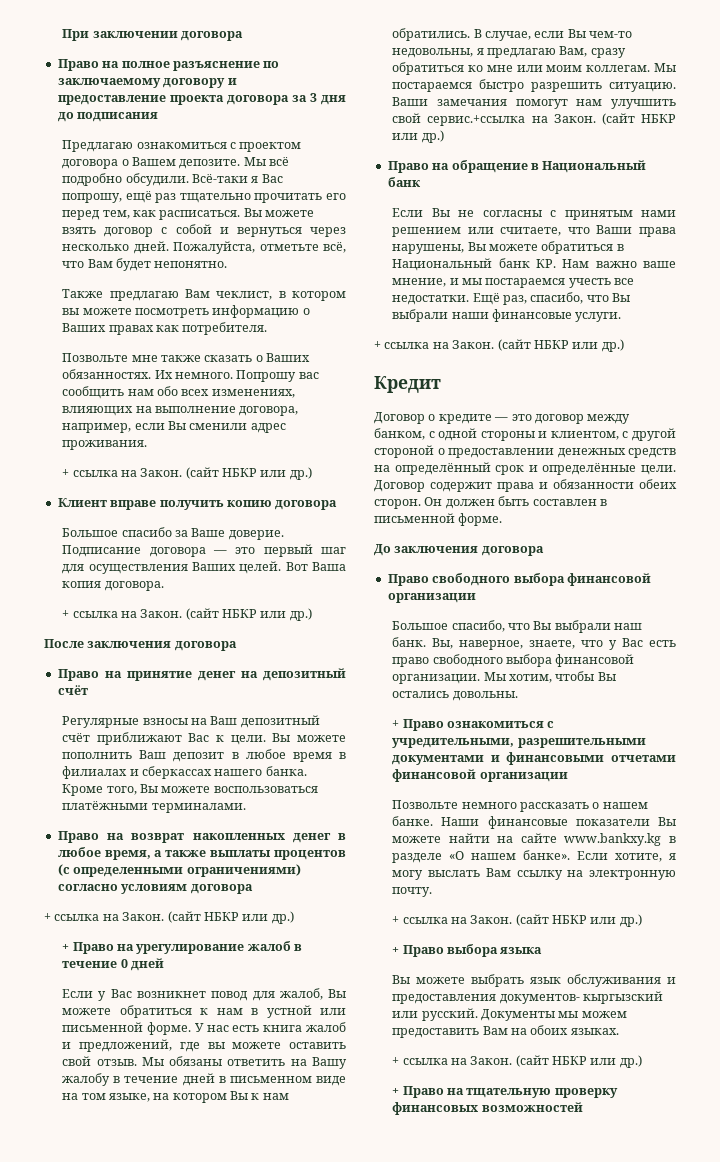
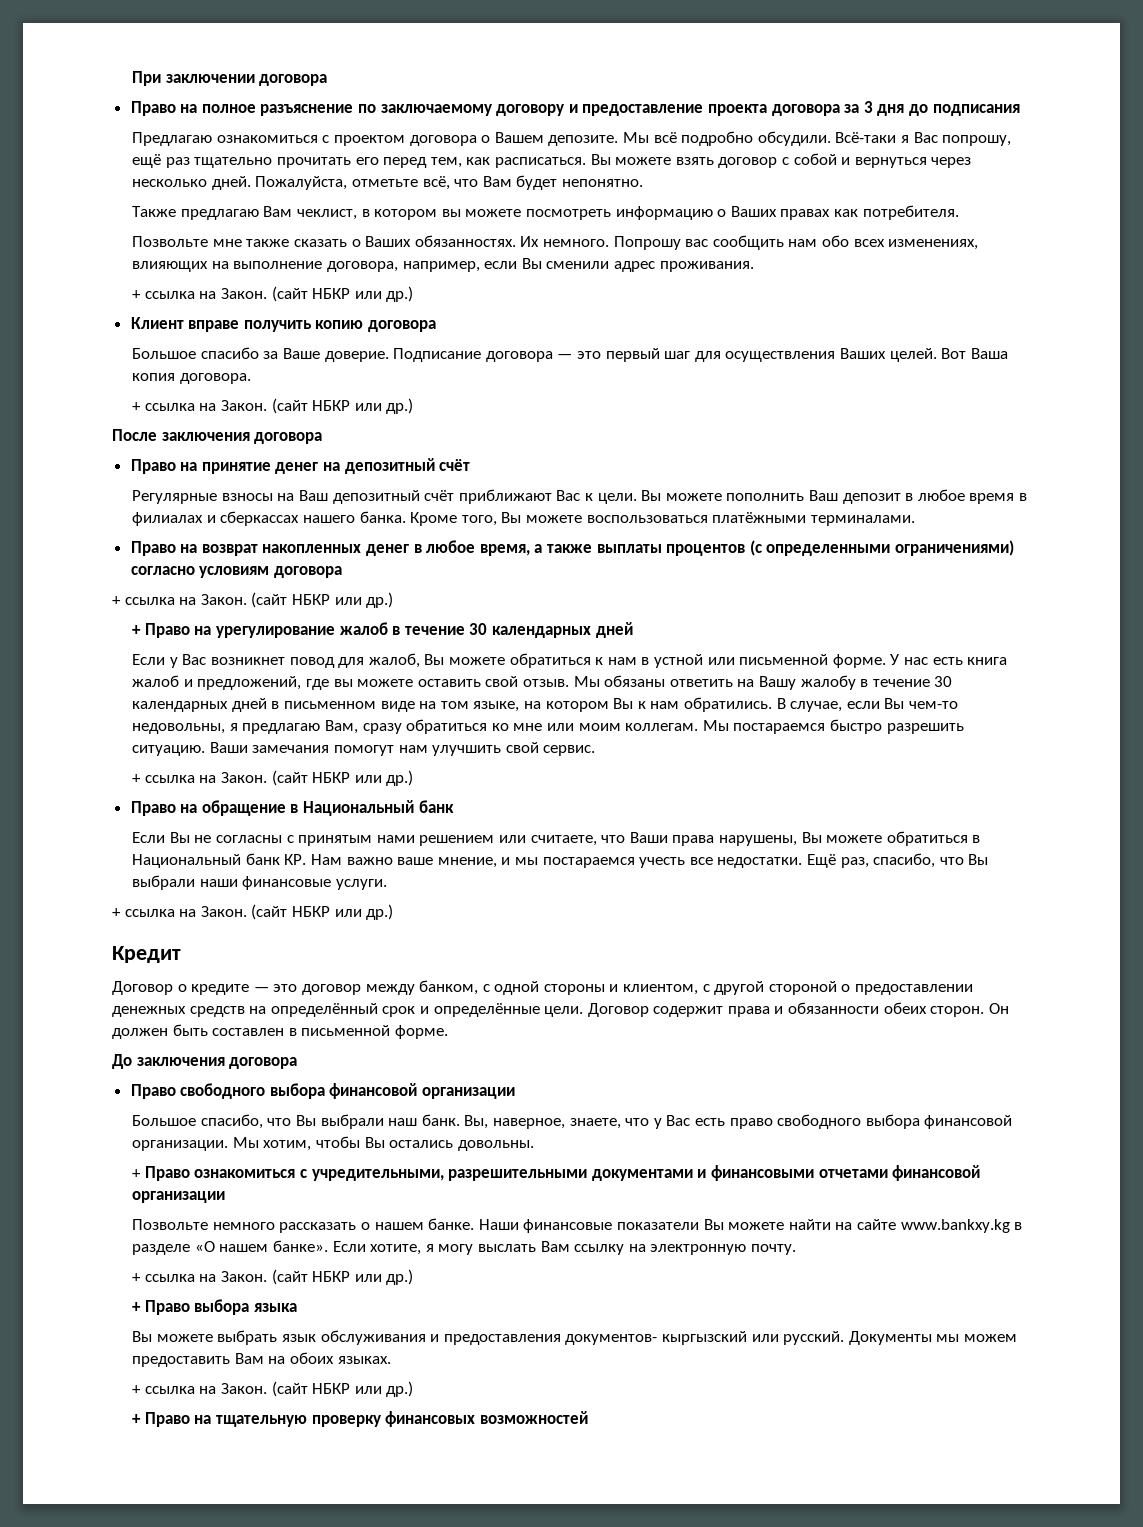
- + Право на урегулирование жалоб в течение 0 дней
+ + Право на урегулирование жалоб в течение 30 календарных дней
- Мы обязаны ответить на Вашу жалобу в течение дней в письменном виде на том языке, на котором Вы к нам обратились.
+ Мы обязаны ответить на Вашу жалобу в течение 30 календарных дней в письменном виде на том языке, на котором Вы к нам обратились.
- Ваши замечания помогут нам улучшить свой сервис.+ссылка на Закон.
+ Ваши замечания помогут нам улучшить свой сервис.
+ + ссылка на Закон.

